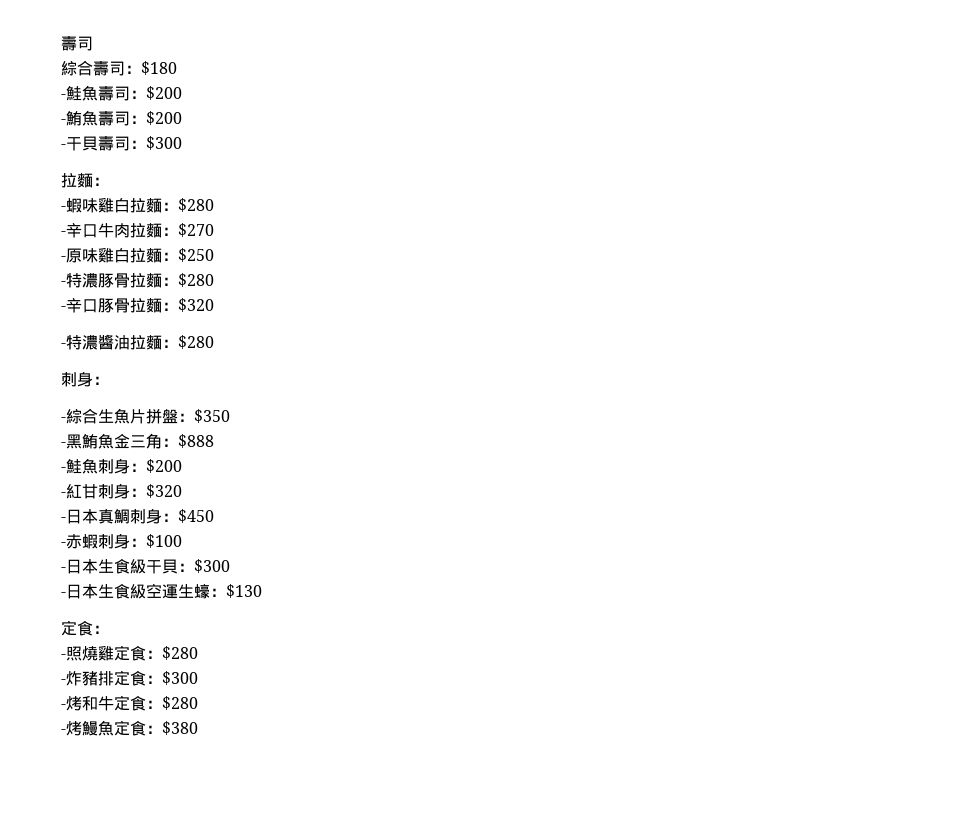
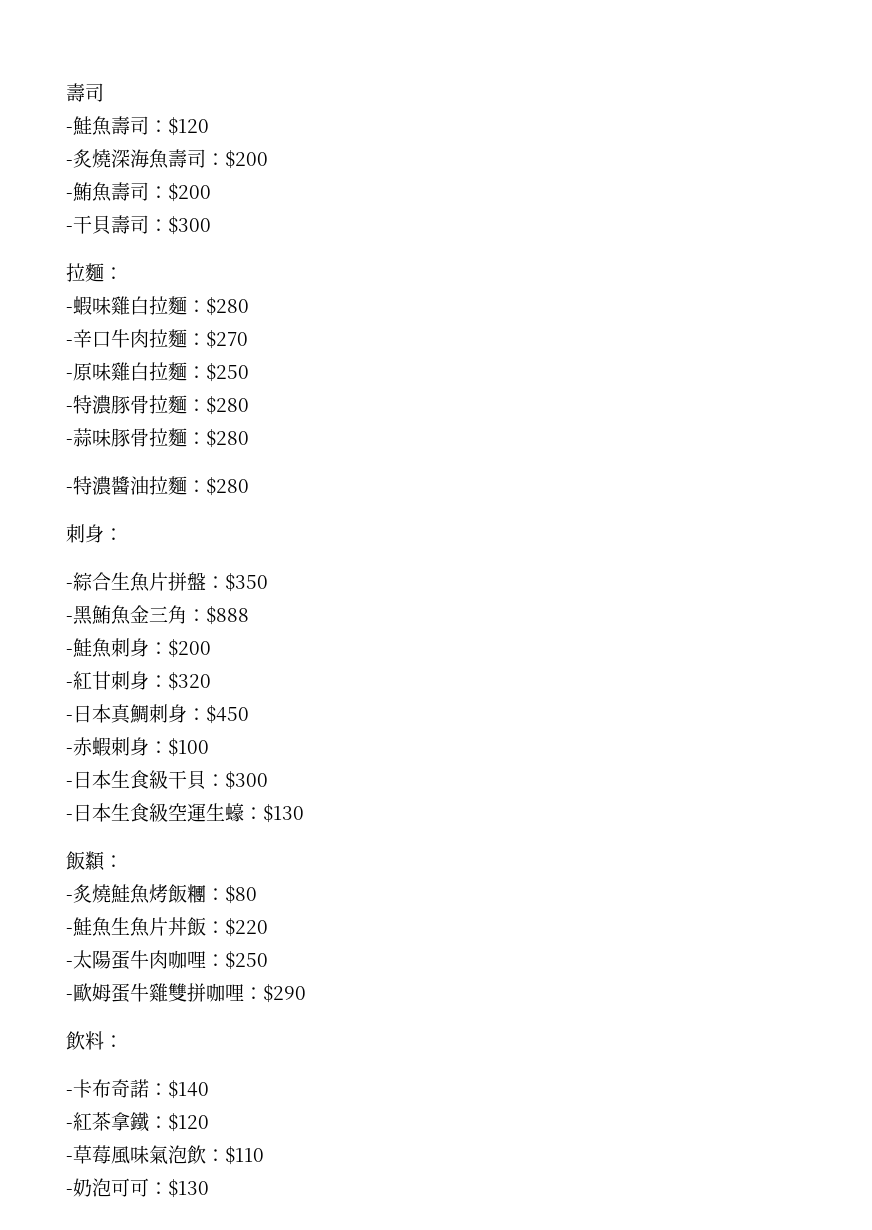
- 綜合壽司：$180
- -鮭魚壽司：$200
+ -鮭魚壽司：$120
+ -炙燒深海魚壽司：$200
- -辛口豚骨拉麵：$320
+ -蒜味豚骨拉麵：$280
  -日本生食級空運生蠔：$130
- 定食：
- -照燒雞定食：$280
- -炸豬排定食：$300
- -烤和牛定食：$280
- -烤鰻魚定食：$380
+ 飯纇：
+ -炙燒鮭魚烤飯糰：$80
+ -鮭魚生魚片丼飯：$220
+ -太陽蛋牛肉咖哩：$250
+ -歐姆蛋牛雞雙拼咖哩：$290
+ 飲料：
+ -卡布奇諾：$140
+ -紅茶拿鐵：$120
+ -草莓風味氣泡飲：$110
+ -奶泡可可：$130

